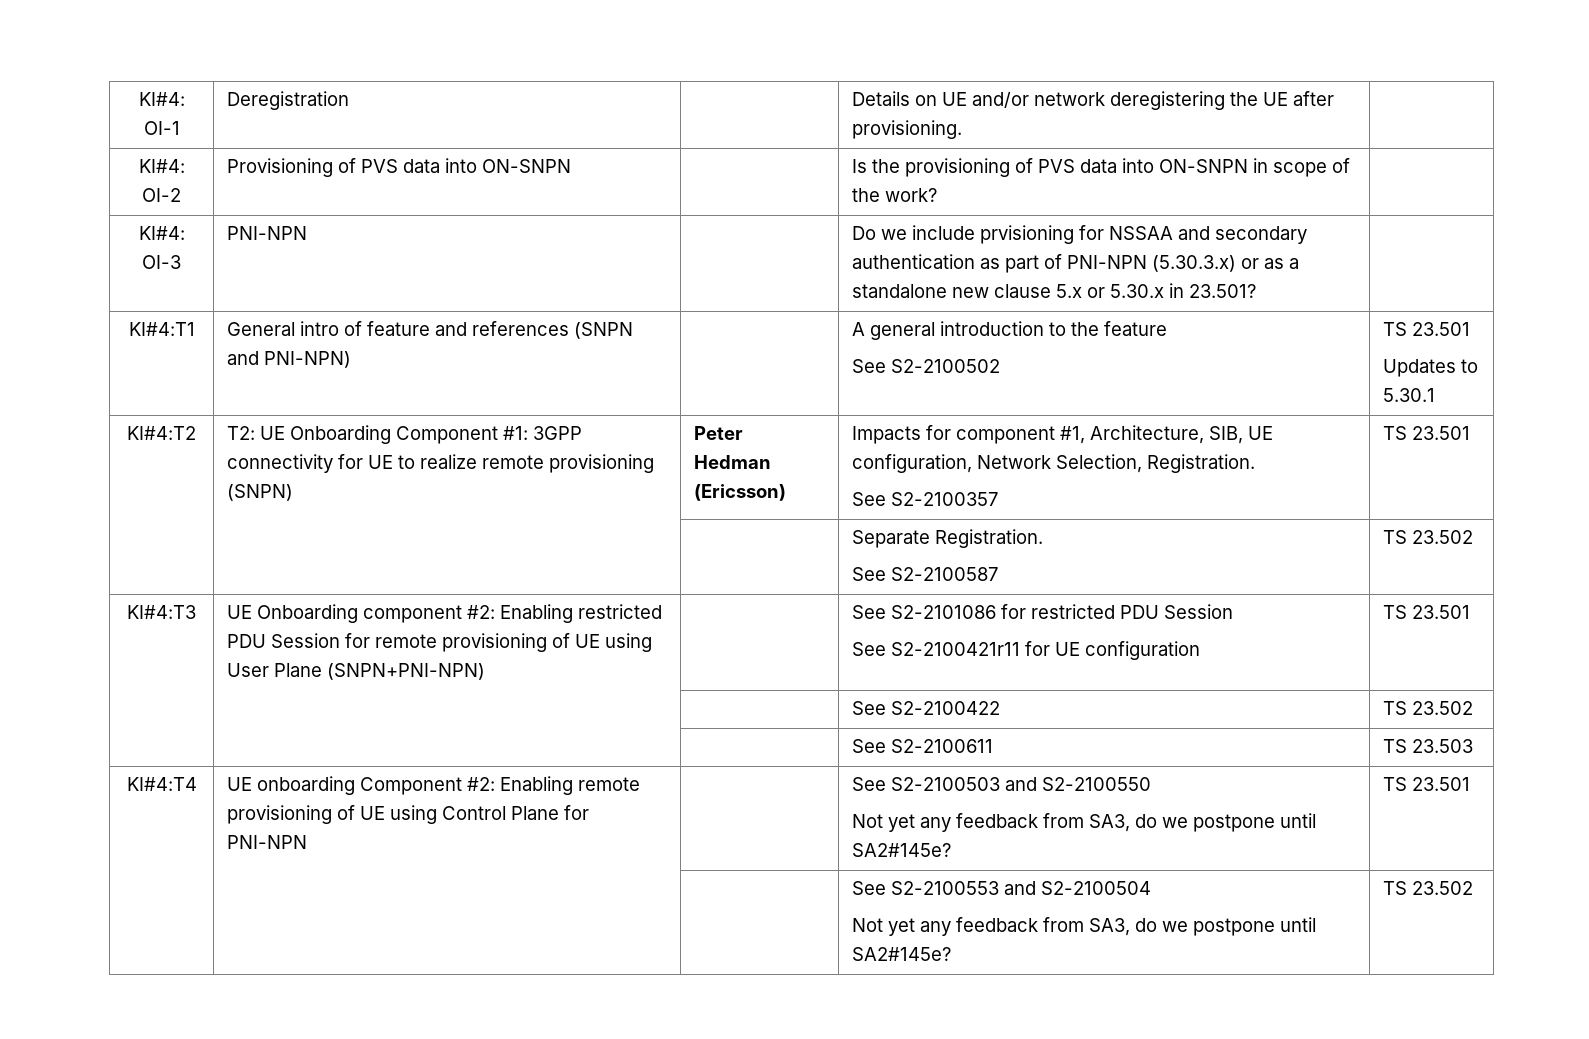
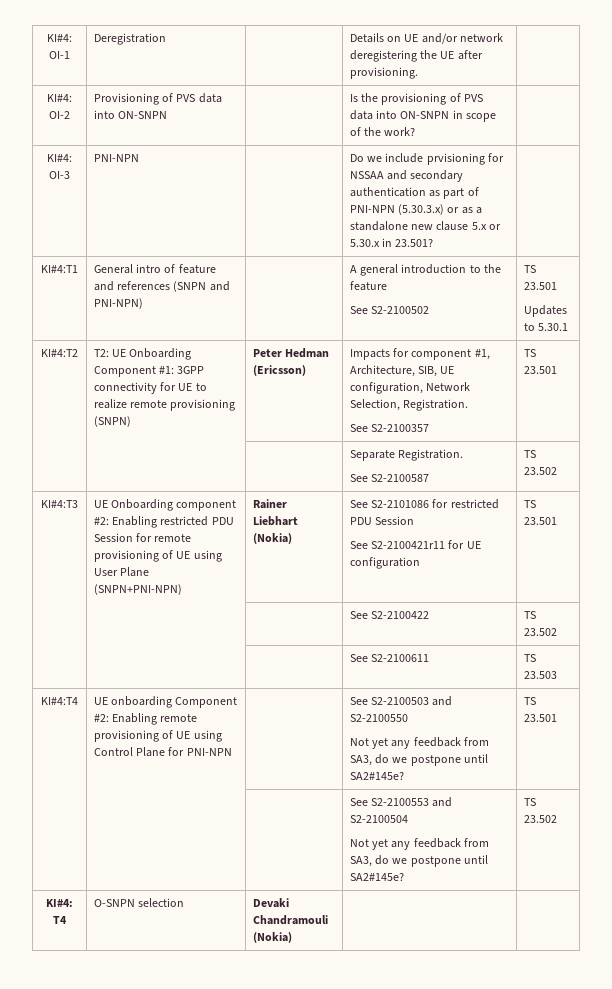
- KI#4:T3 | UE Onboarding component #2: Enabling restricted PDU Session for remote provisioning of UE using User Plane (SNPN+PNI-NPN) | | See S2-2101086 for restricted PDU Session
+ KI#4:T3 | UE Onboarding component #2: Enabling restricted PDU Session for remote provisioning of UE using User Plane (SNPN+PNI-NPN) | Rainer Liebhart (Nokia) | See S2-2101086 for restricted PDU Session
+ KI#4: T4 | O-SNPN selection | Devaki Chandramouli (Nokia) | |

